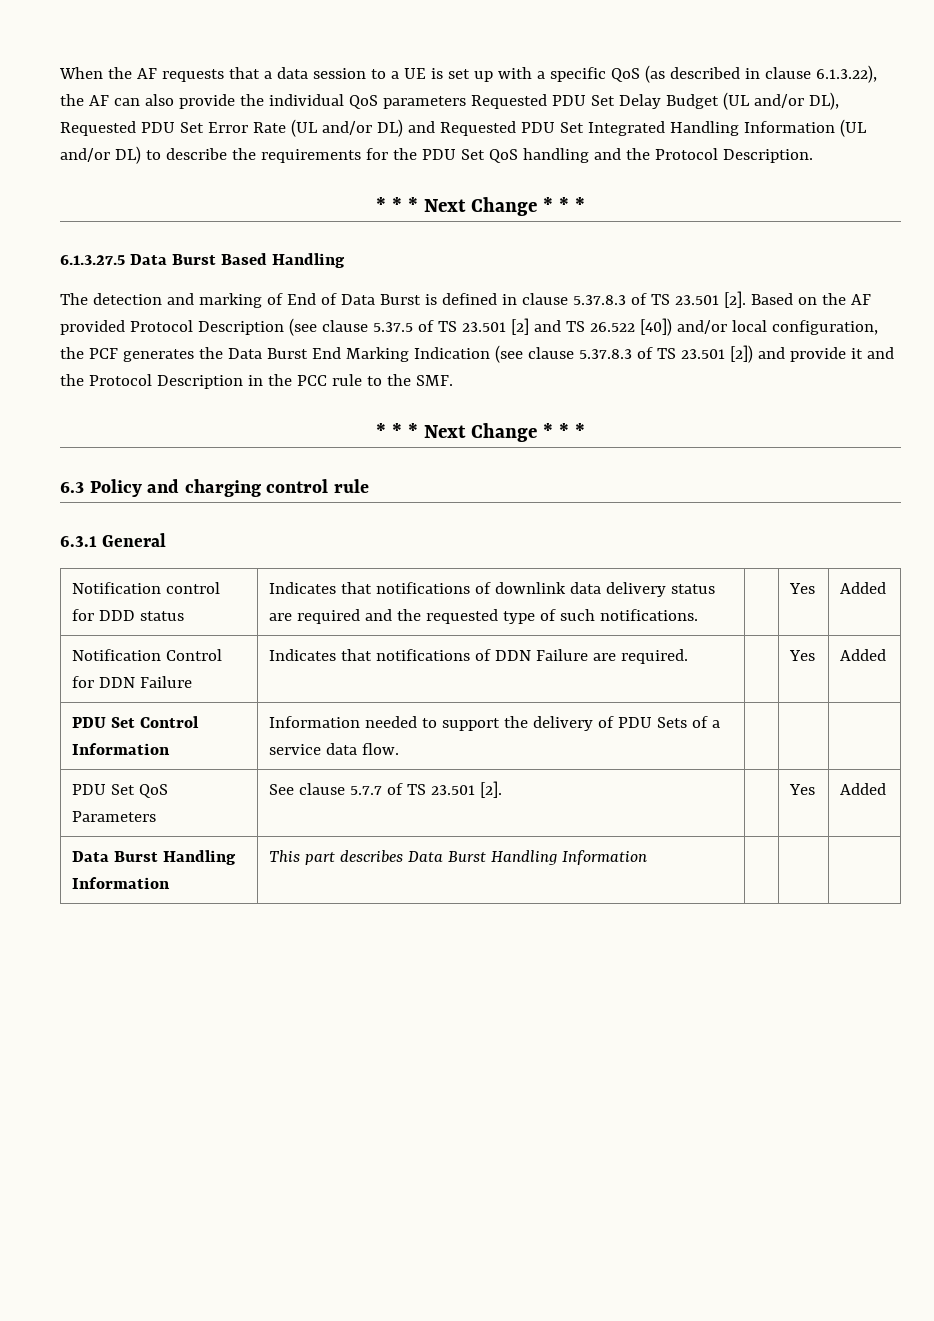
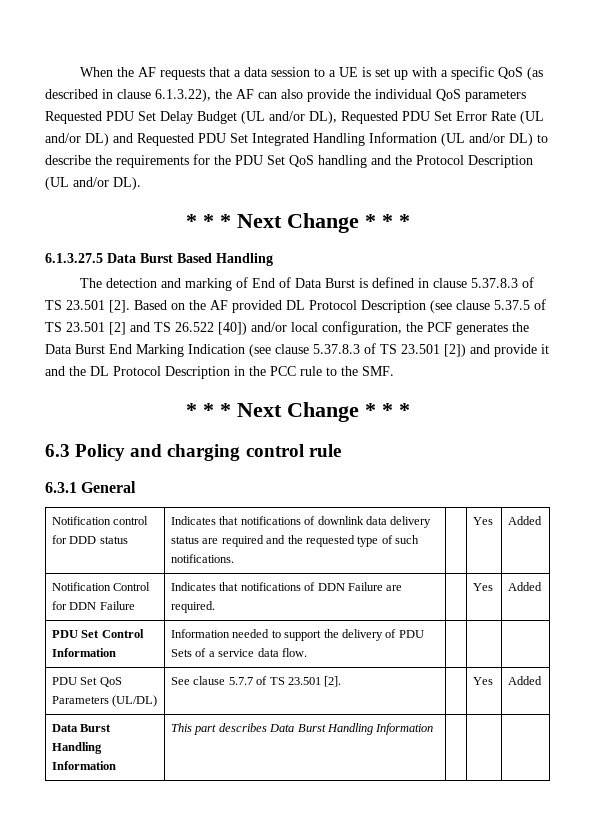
- When the AF requests that a data session to a UE is set up with a specific QoS (as described in clause 6.1.3.22), the AF can also provide the individual QoS parameters Requested PDU Set Delay Budget (UL and/or DL), Requested PDU Set Error Rate (UL and/or DL) and Requested PDU Set Integrated Handling Information (UL and/or DL) to describe the requirements for the PDU Set QoS handling and the Protocol Description.
+ When the AF requests that a data session to a UE is set up with a specific QoS (as described in clause 6.1.3.22), the AF can also provide the individual QoS parameters Requested PDU Set Delay Budget (UL and/or DL), Requested PDU Set Error Rate (UL and/or DL) and Requested PDU Set Integrated Handling Information (UL and/or DL) to describe the requirements for the PDU Set QoS handling and the Protocol Description (UL and/or DL).
- Based on the AF provided Protocol Description (see clause 5.37.5 of TS 23.501 [2] and TS 26.522 [40]) and/or local configuration, the PCF generates the Data Burst End Marking Indication (see clause 5.37.8.3 of TS 23.501 [2]) and provide it and the Protocol Description in the PCC rule to the SMF.
+ Based on the AF provided DL Protocol Description (see clause 5.37.5 of TS 23.501 [2] and TS 26.522 [40]) and/or local configuration, the PCF generates the Data Burst End Marking Indication (see clause 5.37.8.3 of TS 23.501 [2]) and provide it and the DL Protocol Description in the PCC rule to the SMF.
- PDU Set QoS Parameters | See clause 5.7.7 of TS 23.501 [2]. | | Yes | Added
+ PDU Set QoS Parameters (UL/DL) | See clause 5.7.7 of TS 23.501 [2]. | | Yes | Added

